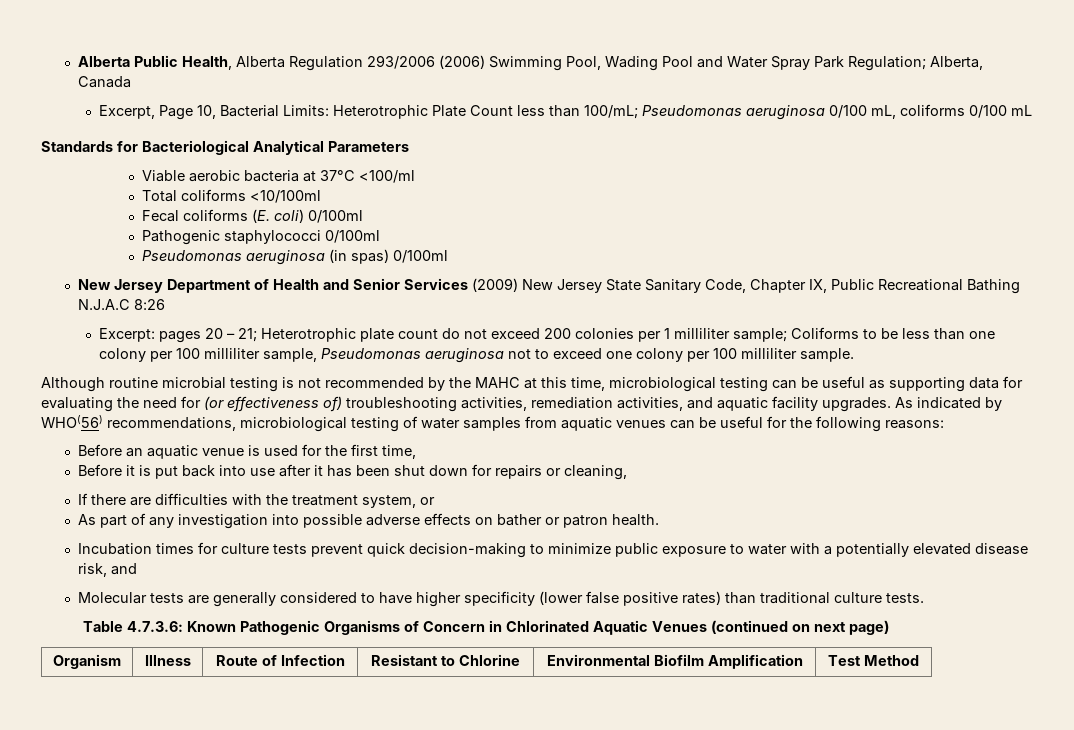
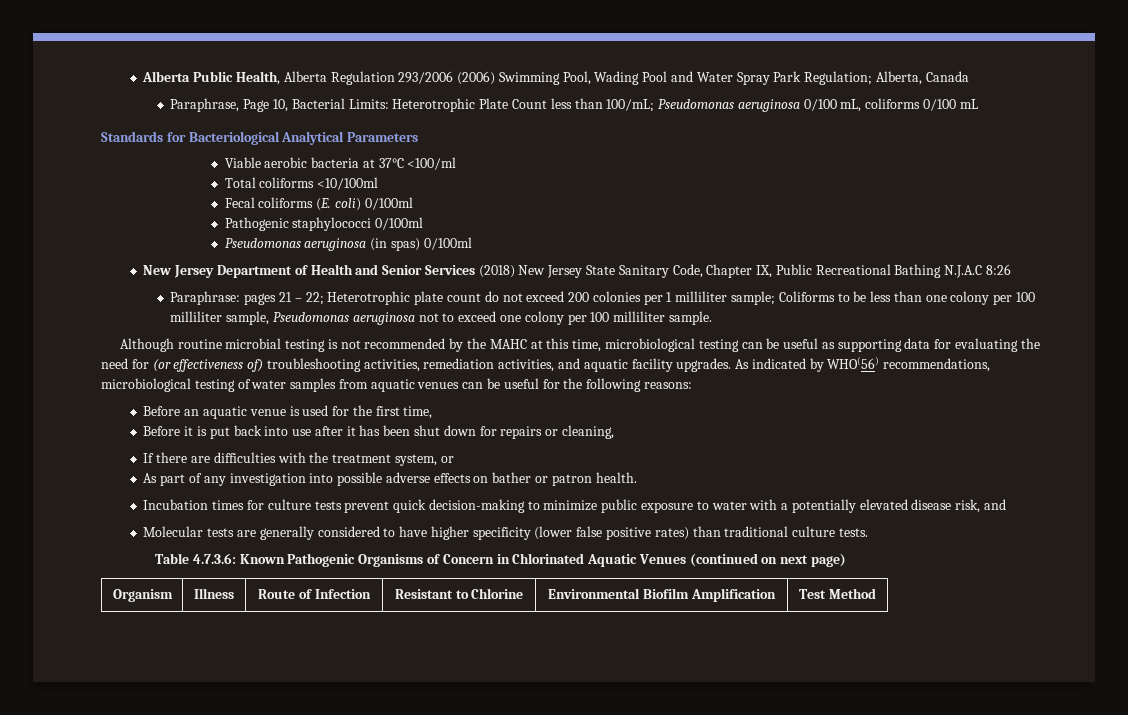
- Excerpt, Page 10, Bacterial Limits: Heterotrophic Plate Count less than 100/mL; Pseudomonas aeruginosa 0/100 mL, coliforms 0/100 mL
+ Paraphrase, Page 10, Bacterial Limits: Heterotrophic Plate Count less than 100/mL; Pseudomonas aeruginosa 0/100 mL, coliforms 0/100 mL
- New Jersey Department of Health and Senior Services (2009) New Jersey State Sanitary Code, Chapter IX, Public Recreational Bathing N.J.A.C 8:26
+ New Jersey Department of Health and Senior Services (2018) New Jersey State Sanitary Code, Chapter IX, Public Recreational Bathing N.J.A.C 8:26
- Excerpt: pages 20 – 21; Heterotrophic plate count do not exceed 200 colonies per 1 milliliter sample; Coliforms to be less than one colony per 100 milliliter sample, Pseudomonas aeruginosa not to exceed one colony per 100 milliliter sample.
+ Paraphrase: pages 21 – 22; Heterotrophic plate count do not exceed 200 colonies per 1 milliliter sample; Coliforms to be less than one colony per 100 milliliter sample, Pseudomonas aeruginosa not to exceed one colony per 100 milliliter sample.

